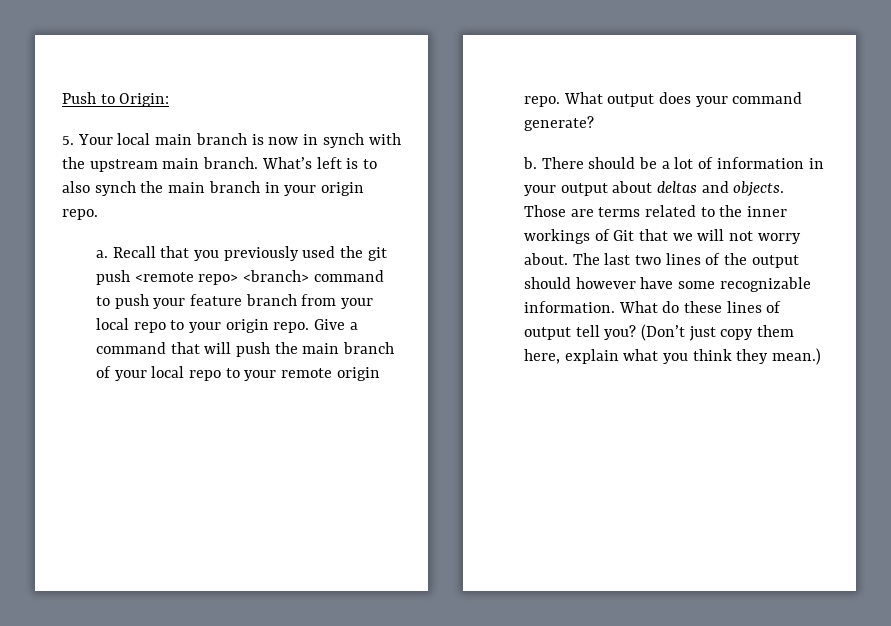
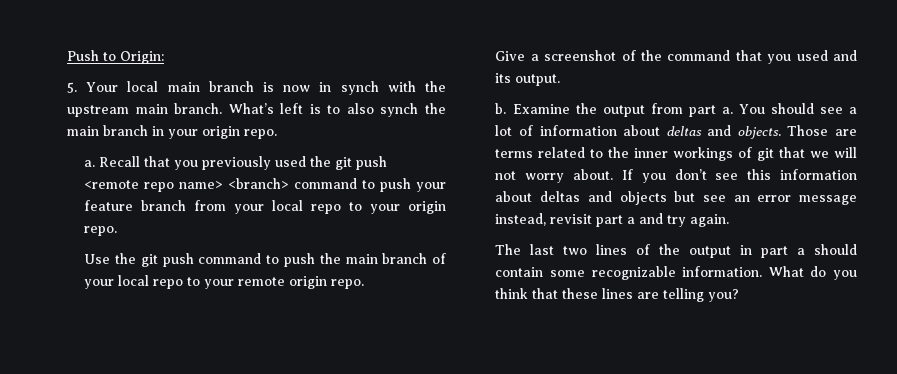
- Recall that you previously used the git push <remote repo> <branch> command to push your feature branch from your local repo to your origin repo. Give a command that will push the main branch of your local repo to your remote origin repo. What output does your command generate?
- b. There should be a lot of information in your output about deltas and objects.
+ Recall that you previously used the git push <remote repo name> <branch> command to push your feature branch from your local repo to your origin repo.
+ Use the git push command to push the main branch of your local repo to your remote origin repo.
+ Give a screenshot of the command that you used and its output.
+ b. Examine the output from part a. You should see a lot of information about deltas and objects.
- Those are terms related to the inner workings of Git that we will not worry about. The last two lines of the output should however have some recognizable information.
+ Those are terms related to the inner workings of git that we will not worry about. If you don’t see this information about deltas and objects but see an error message instead, revisit part a and try again.
+ The last two lines of the output in part a should contain some recognizable information.
- What do these lines of output tell you? (Don’t just copy them here, explain what you think they mean.)
+ What do you think that these lines are telling you?

